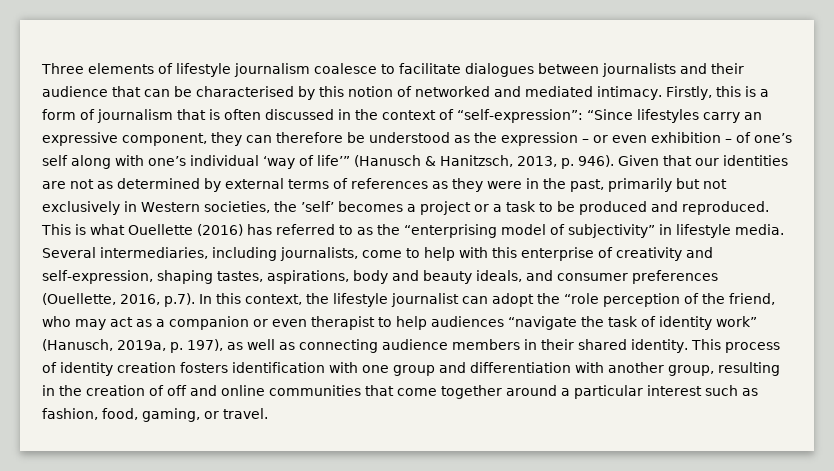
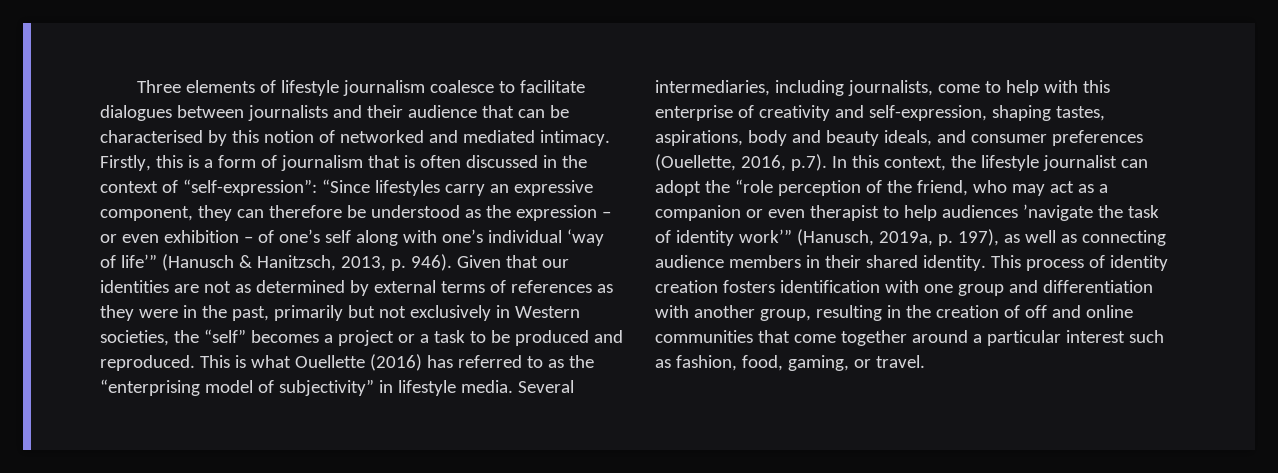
- Given that our identities are not as determined by external terms of references as they were in the past, primarily but not exclusively in Western societies, the ’self’ becomes a project or a task to be produced and reproduced.
+ Given that our identities are not as determined by external terms of references as they were in the past, primarily but not exclusively in Western societies, the “self” becomes a project or a task to be produced and reproduced.
- Several intermediaries, including journalists, come to help with this enterprise of creativity and self-expression, shaping tastes, aspirations, body and beauty ideals, and consumer preferences (Ouellette, 2016, p.7). In this context, the lifestyle journalist can adopt the “role perception of the friend, who may act as a companion or even therapist to help audiences “navigate the task of identity work” (Hanusch, 2019a, p. 197), as well as connecting audience members in their shared identity.
+ Several intermediaries, including journalists, come to help with this enterprise of creativity and self-expression, shaping tastes, aspirations, body and beauty ideals, and consumer preferences (Ouellette, 2016, p.7). In this context, the lifestyle journalist can adopt the “role perception of the friend, who may act as a companion or even therapist to help audiences ’navigate the task of identity work’” (Hanusch, 2019a, p. 197), as well as connecting audience members in their shared identity.

